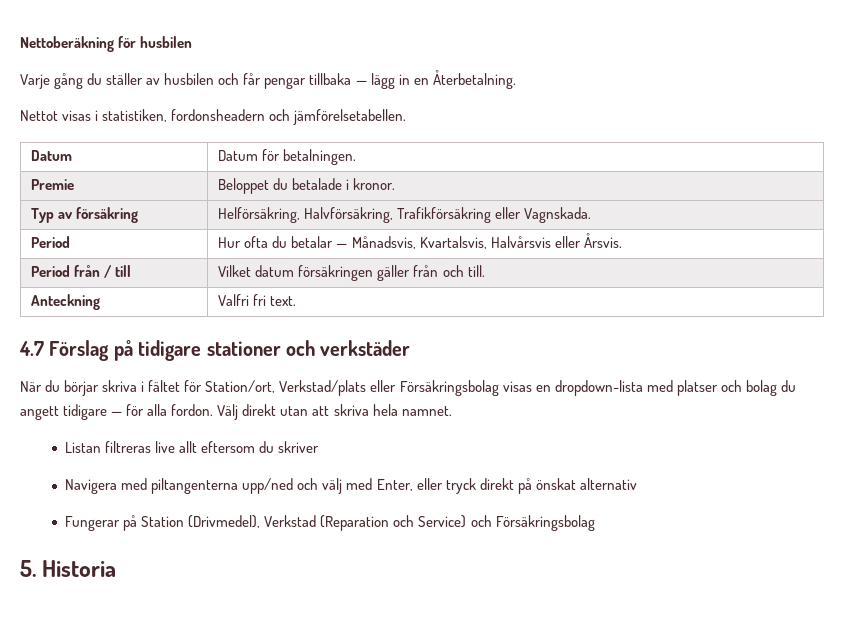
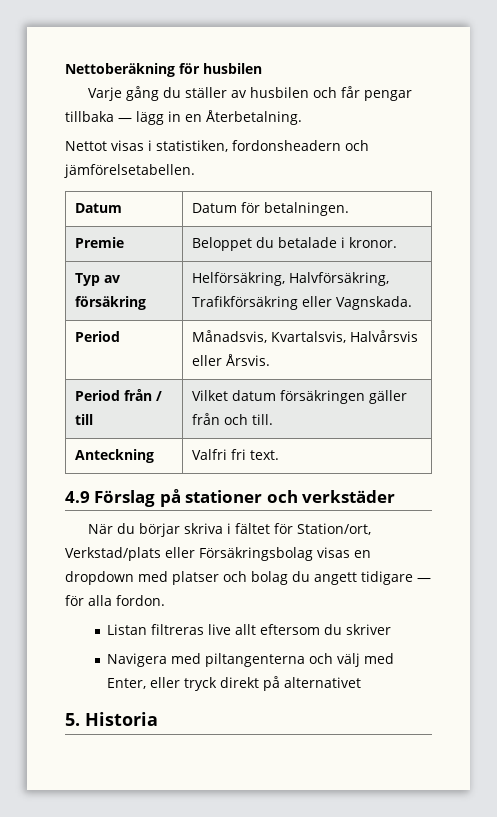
- Period | Hur ofta du betalar — Månadsvis, Kvartalsvis, Halvårsvis eller Årsvis.
+ Period | Månadsvis, Kvartalsvis, Halvårsvis eller Årsvis.
- 4.7 Förslag på tidigare stationer och verkstäder
+ 4.9 Förslag på stationer och verkstäder
- När du börjar skriva i fältet för Station/ort, Verkstad/plats eller Försäkringsbolag visas en dropdown-lista med platser och bolag du angett tidigare — för alla fordon. Välj direkt utan att skriva hela namnet.
+ När du börjar skriva i fältet för Station/ort, Verkstad/plats eller Försäkringsbolag visas en dropdown med platser och bolag du angett tidigare — för alla fordon.
- Navigera med piltangenterna upp/ned och välj med Enter, eller tryck direkt på önskat alternativ
- Fungerar på Station (Drivmedel), Verkstad (Reparation och Service) och Försäkringsbolag
+ Navigera med piltangenterna och välj med Enter, eller tryck direkt på alternativet

